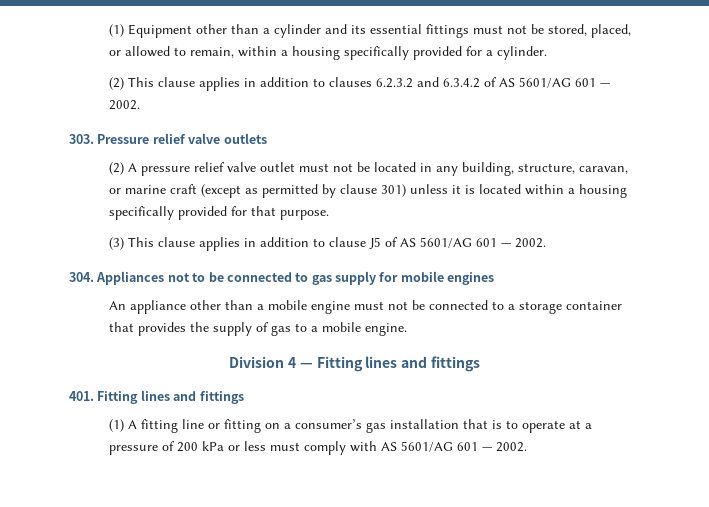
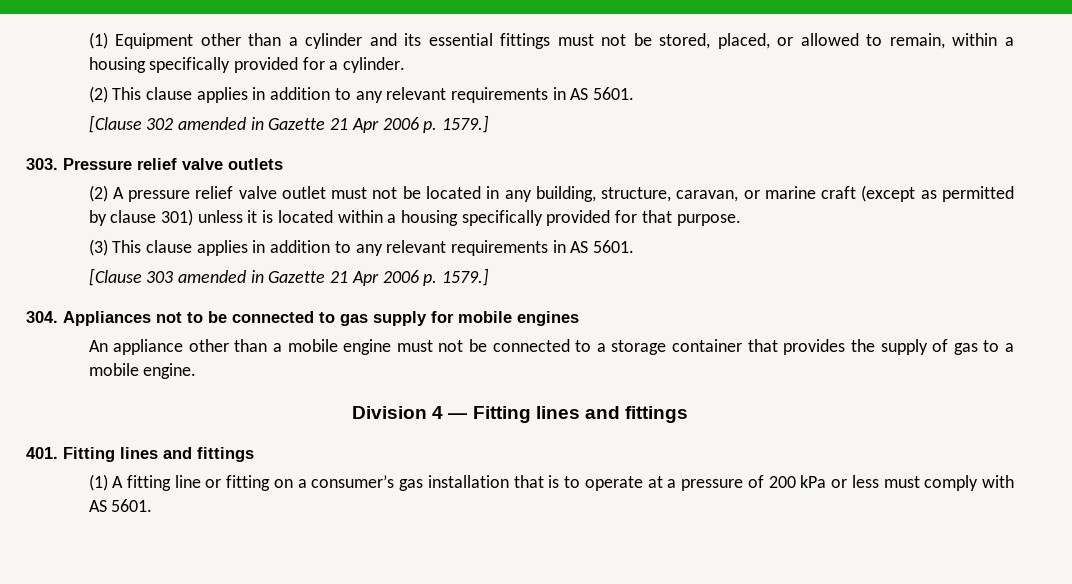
- (2) This clause applies in addition to clauses 6.2.3.2 and 6.3.4.2 of AS 5601/AG 601 — 2002.
+ (2) This clause applies in addition to any relevant requirements in AS 5601.
+ [Clause 302 amended in Gazette 21 Apr 2006 p. 1579.]
- (3) This clause applies in addition to clause J5 of AS 5601/AG 601 — 2002.
+ (3) This clause applies in addition to any relevant requirements in AS 5601.
+ [Clause 303 amended in Gazette 21 Apr 2006 p. 1579.]
- (1) A fitting line or fitting on a consumer’s gas installation that is to operate at a pressure of 200 kPa or less must comply with AS 5601/AG 601 — 2002.
+ (1) A fitting line or fitting on a consumer’s gas installation that is to operate at a pressure of 200 kPa or less must comply with AS 5601.

